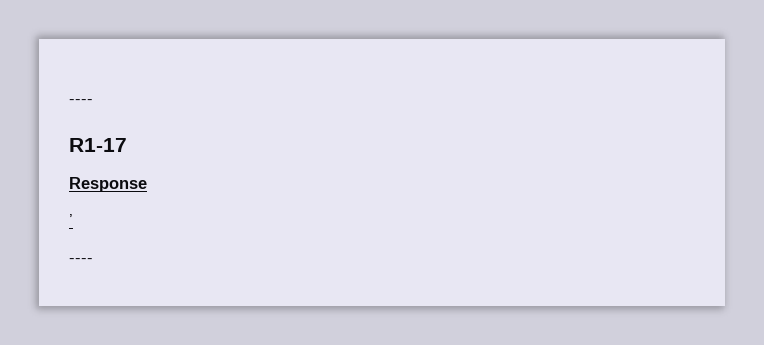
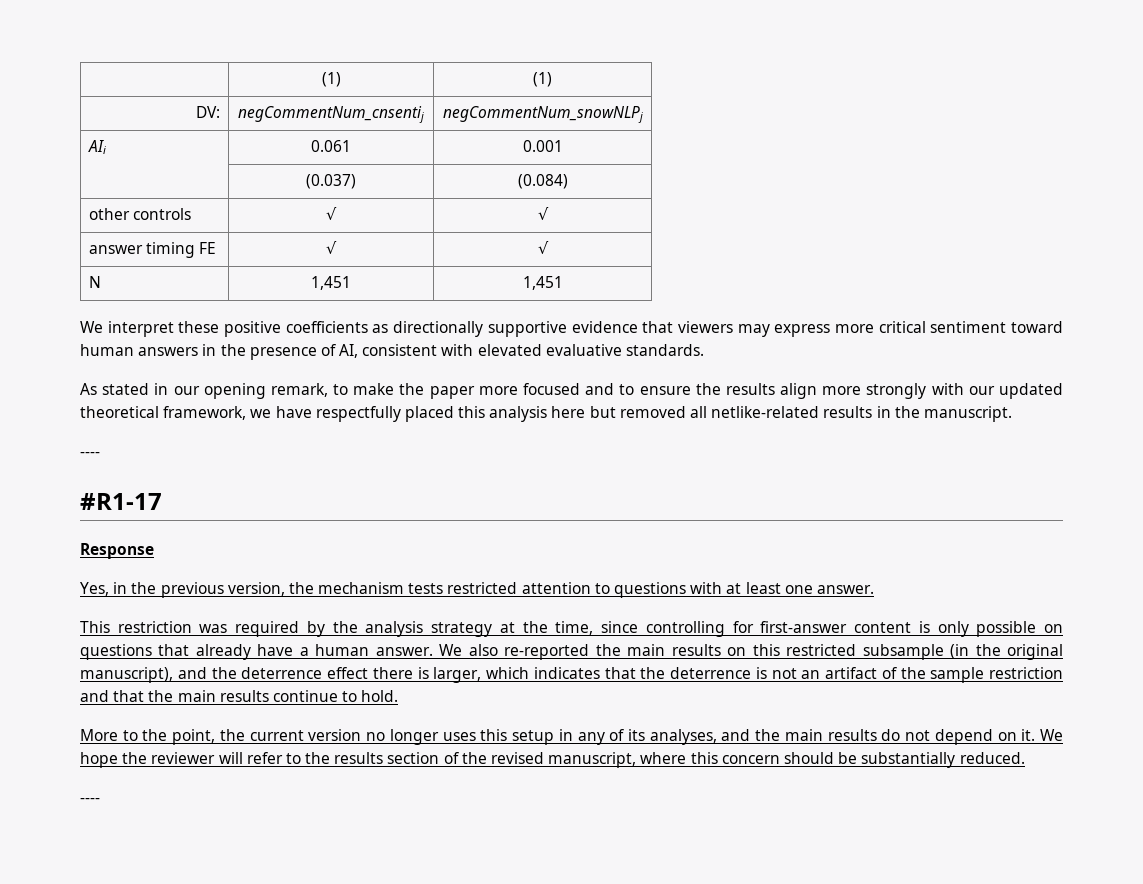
+ | (1) | (1)
+ DV: | negCommentNum_cnsentij | negCommentNum_snowNLPj
+ AIi | 0.061 | 0.001
+ | (0.037) | (0.084)
+ other controls | √ | √
+ answer timing FE | √ | √
+ N | 1,451 | 1,451
+ We interpret these positive coefficients as directionally supportive evidence that viewers may express more critical sentiment toward human answers in the presence of AI, consistent with elevated evaluative standards.
+ As stated in our opening remark, to make the paper more focused and to ensure the results align more strongly with our updated theoretical framework, we have respectfully placed this analysis here but removed all netlike-related results in the manuscript.
- R1-17
+ #R1-17
- ’
+ Yes, in the previous version, the mechanism tests restricted attention to questions with at least one answer.
+ This restriction was required by the analysis strategy at the time, since controlling for first-answer content is only possible on questions that already have a human answer. We also re-reported the main results on this restricted subsample (in the original manuscript), and the deterrence effect there is larger, which indicates that the deterrence is not an artifact of the sample restriction and that the main results continue to hold.
+ More to the point, the current version no longer uses this setup in any of its analyses, and the main results do not depend on it. We hope the reviewer will refer to the results section of the revised manuscript, where this concern should be substantially reduced.

